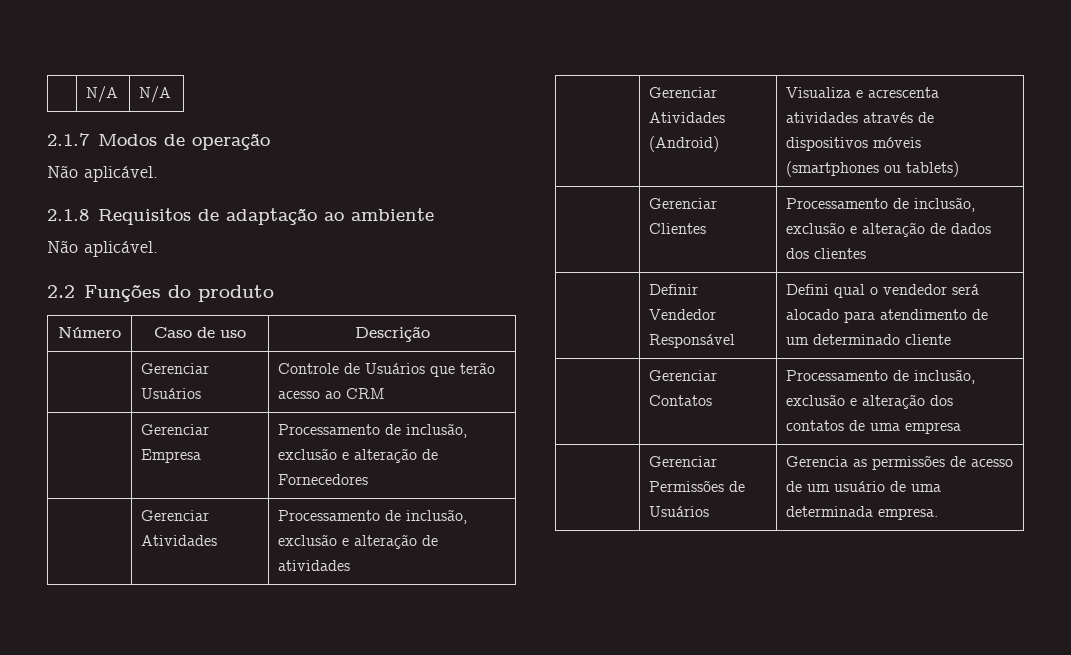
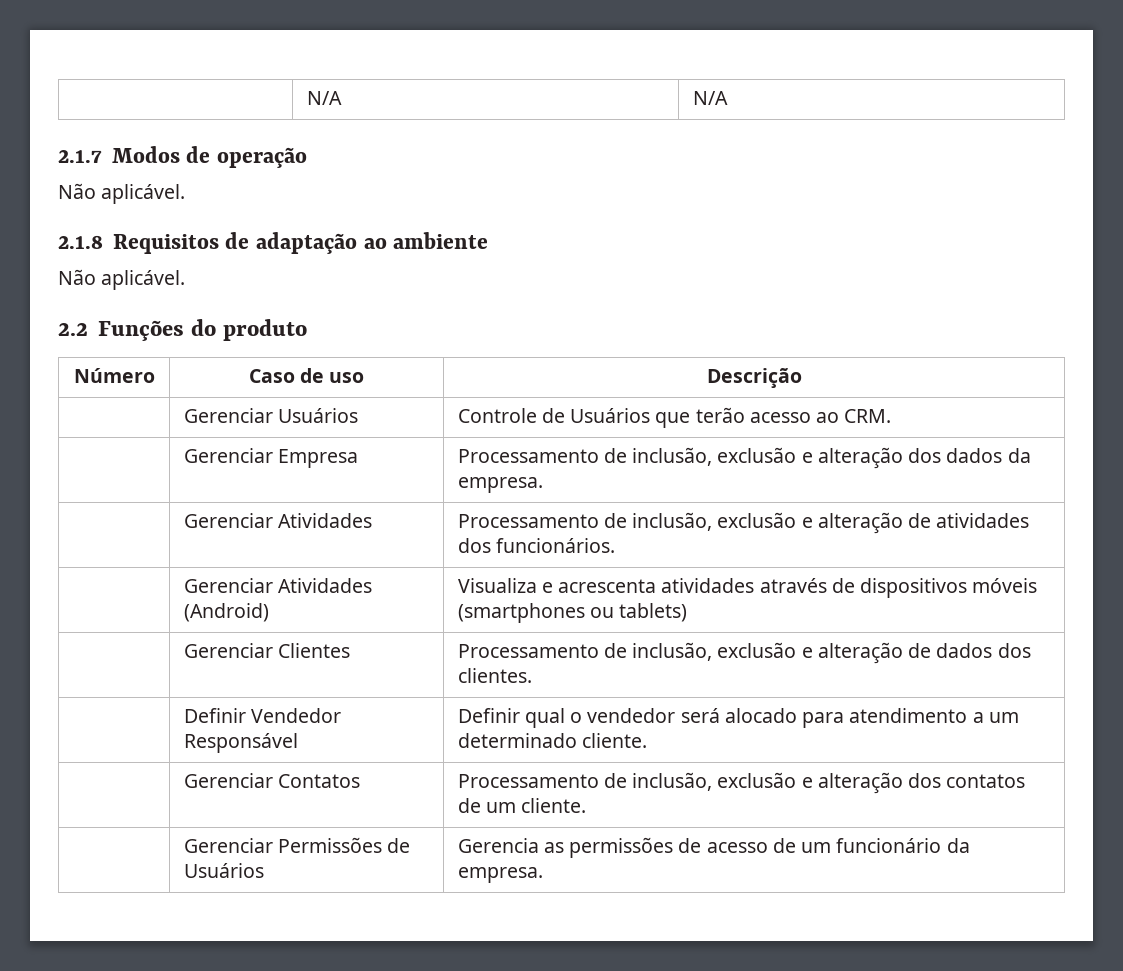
- | Gerenciar Usuários | Controle de Usuários que terão acesso ao CRM
+ | Gerenciar Usuários | Controle de Usuários que terão acesso ao CRM.
- | Gerenciar Empresa | Processamento de inclusão, exclusão e alteração de Fornecedores
+ | Gerenciar Empresa | Processamento de inclusão, exclusão e alteração dos dados da empresa.
- | Gerenciar Atividades | Processamento de inclusão, exclusão e alteração de atividades
+ | Gerenciar Atividades | Processamento de inclusão, exclusão e alteração de atividades dos funcionários.
- | Gerenciar Clientes | Processamento de inclusão, exclusão e alteração de dados dos clientes
+ | Gerenciar Clientes | Processamento de inclusão, exclusão e alteração de dados dos clientes.
- | Definir Vendedor Responsável | Defini qual o vendedor será alocado para atendimento de um determinado cliente
+ | Definir Vendedor Responsável | Definir qual o vendedor será alocado para atendimento a um determinado cliente.
- | Gerenciar Contatos | Processamento de inclusão, exclusão e alteração dos contatos de uma empresa
+ | Gerenciar Contatos | Processamento de inclusão, exclusão e alteração dos contatos de um cliente.
- | Gerenciar Permissões de Usuários | Gerencia as permissões de acesso de um usuário de uma determinada empresa.
+ | Gerenciar Permissões de Usuários | Gerencia as permissões de acesso de um funcionário da empresa.

